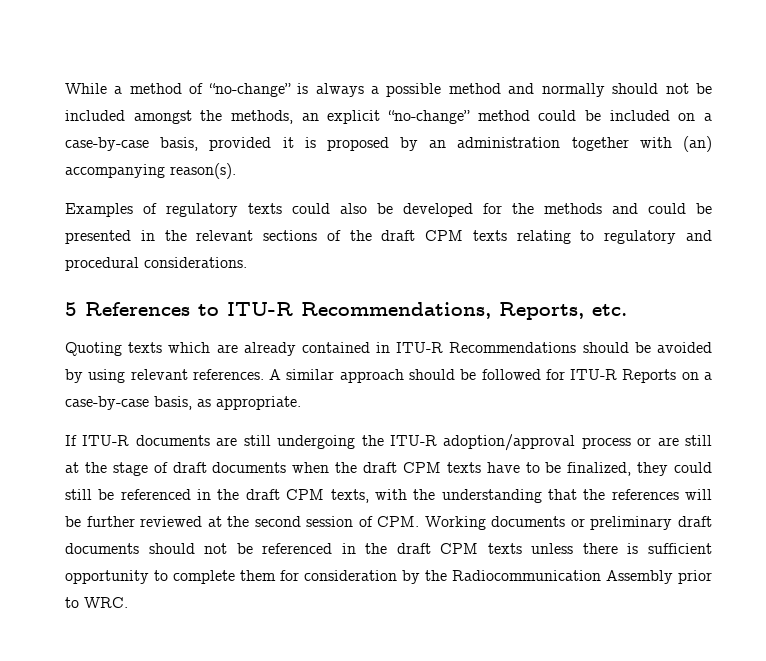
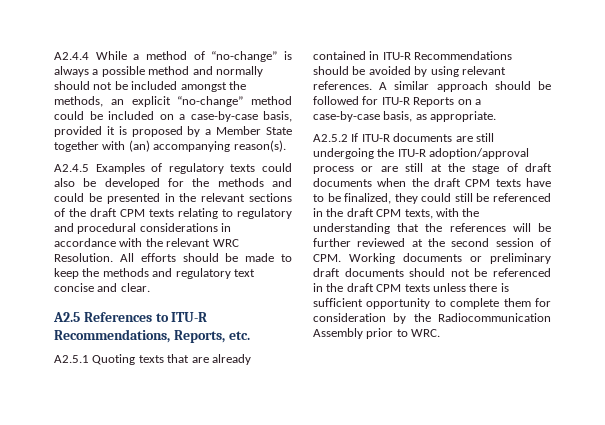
- While a method of “no-change” is always a possible method and normally should not be included amongst the methods, an explicit “no-change” method could be included on a case-by-case basis, provided it is proposed by an administration together with (an) accompanying reason(s).
+ A2.4.4 While a method of “no-change” is always a possible method and normally should not be included amongst the methods, an explicit “no-change” method could be included on a case-by-case basis, provided it is proposed by a Member State together with (an) accompanying reason(s).
- Examples of regulatory texts could also be developed for the methods and could be presented in the relevant sections of the draft CPM texts relating to regulatory and procedural considerations.
- 5 References to ITU-R Recommendations, Reports, etc.
+ A2.4.5 Examples of regulatory texts could also be developed for the methods and could be presented in the relevant sections of the draft CPM texts relating to regulatory and procedural considerations in accordance with the relevant WRC Resolution. All efforts should be made to keep the methods and regulatory text concise and clear.
+ A2.5 References to ITU-R Recommendations, Reports, etc.
- Quoting texts which are already contained in ITU-R Recommendations should be avoided by using relevant references.
+ A2.5.1 Quoting texts that are already contained in ITU-R Recommendations should be avoided by using relevant references.
- If ITU-R documents are still undergoing the ITU-R adoption/approval process or are still at the stage of draft documents when the draft CPM texts have to be finalized, they could still be referenced in the draft CPM texts, with the understanding that the references will be further reviewed at the second session of CPM. Working documents or preliminary draft documents should not be referenced in the draft CPM texts unless there is sufficient opportunity to complete them for consideration by the Radiocommunication Assembly prior to WRC.
+ A2.5.2 If ITU-R documents are still undergoing the ITU-R adoption/approval process or are still at the stage of draft documents when the draft CPM texts have to be finalized, they could still be referenced in the draft CPM texts, with the understanding that the references will be further reviewed at the second session of CPM. Working documents or preliminary draft documents should not be referenced in the draft CPM texts unless there is sufficient opportunity to complete them for consideration by the Radiocommunication Assembly prior to WRC.

